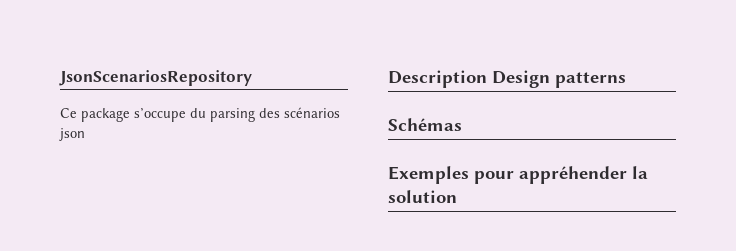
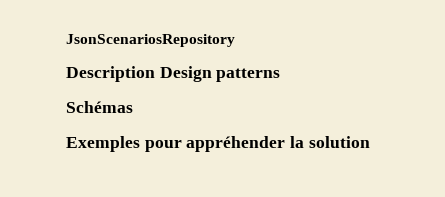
- Ce package s’occupe du parsing des scénarios json

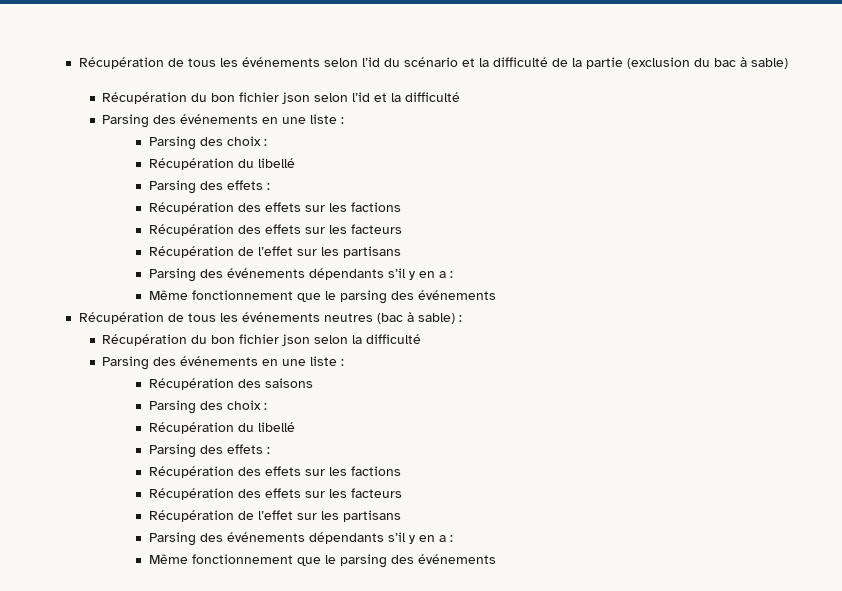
- JsonScenariosRepository
- Description Design patterns
- Schémas
- Exemples pour appréhender la solution
+ Récupération de tous les événements selon l’id du scénario et la difficulté de la partie (exclusion du bac à sable)
+ Récupération du bon fichier json selon l’id et la difficulté
+ Parsing des événements en une liste :
+ Parsing des choix :
+ Récupération du libellé
+ Parsing des effets :
+ Récupération des effets sur les factions
+ Récupération des effets sur les facteurs
+ Récupération de l’effet sur les partisans
+ Parsing des événements dépendants s’il y en a :
+ Même fonctionnement que le parsing des événements
+ Récupération de tous les événements neutres (bac à sable) :
+ Récupération du bon fichier json selon la difficulté
+ Parsing des événements en une liste :
+ Récupération des saisons
+ Parsing des choix :
+ Récupération du libellé
+ Parsing des effets :
+ Récupération des effets sur les factions
+ Récupération des effets sur les facteurs
+ Récupération de l’effet sur les partisans
+ Parsing des événements dépendants s’il y en a :
+ Même fonctionnement que le parsing des événements

